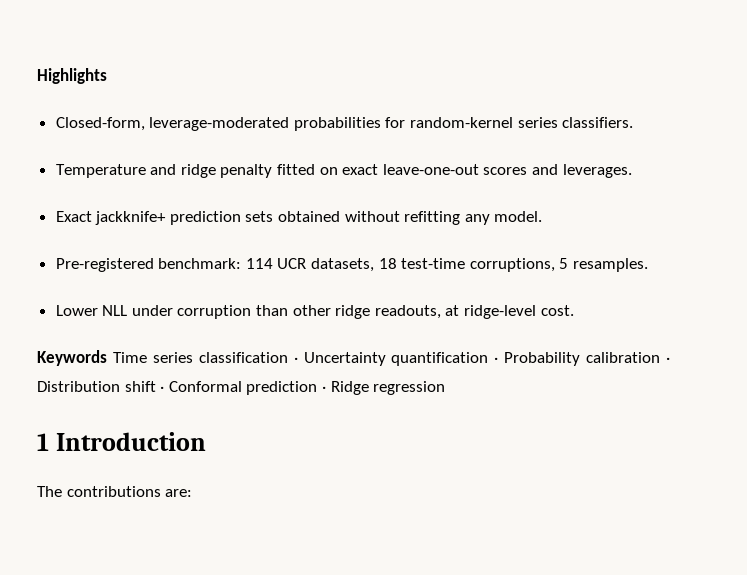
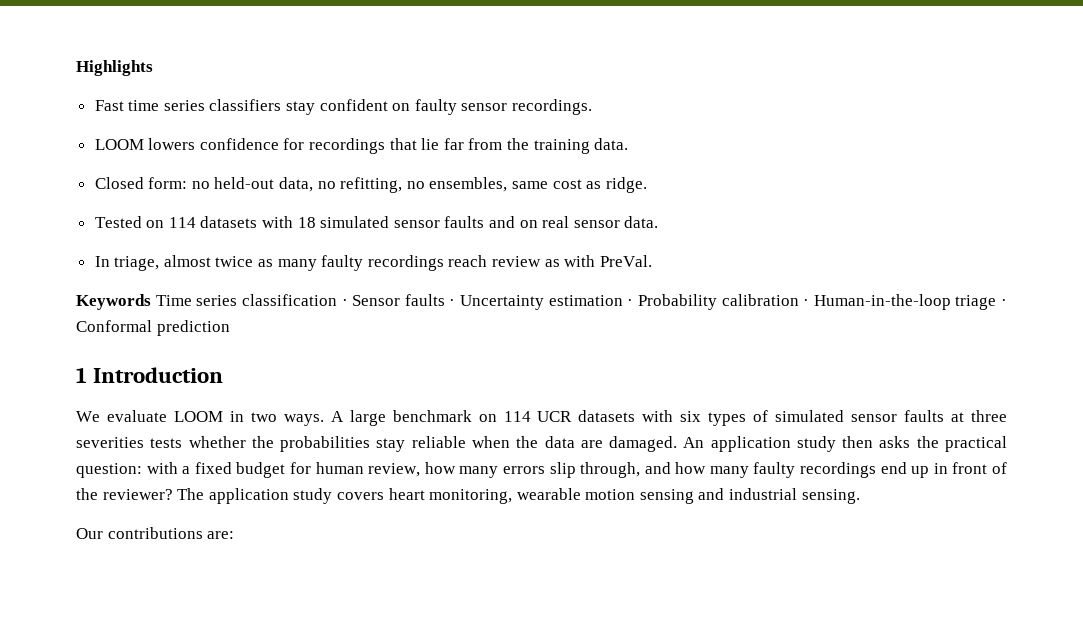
- Closed-form, leverage-moderated probabilities for random-kernel series classifiers.
- Temperature and ridge penalty fitted on exact leave-one-out scores and leverages.
- Exact jackknife+ prediction sets obtained without refitting any model.
- Pre-registered benchmark: 114 UCR datasets, 18 test-time corruptions, 5 resamples.
- Lower NLL under corruption than other ridge readouts, at ridge-level cost.
+ Fast time series classifiers stay confident on faulty sensor recordings.
+ LOOM lowers confidence for recordings that lie far from the training data.
+ Closed form: no held-out data, no refitting, no ensembles, same cost as ridge.
+ Tested on 114 datasets with 18 simulated sensor faults and on real sensor data.
+ In triage, almost twice as many faulty recordings reach review as with PreVal.
- Keywords Time series classification · Uncertainty quantification · Probability calibration · Distribution shift · Conformal prediction · Ridge regression
+ Keywords Time series classification · Sensor faults · Uncertainty estimation · Probability calibration · Human-in-the-loop triage · Conformal prediction
- The contributions are:
+ We evaluate LOOM in two ways. A large benchmark on 114 UCR datasets with six types of simulated sensor faults at three severities tests whether the probabilities stay reliable when the data are damaged. An application study then asks the practical question: with a fixed budget for human review, how many errors slip through, and how many faulty recordings end up in front of the reviewer? The application study covers heart monitoring, wearable motion sensing and industrial sensing.
+ Our contributions are:

